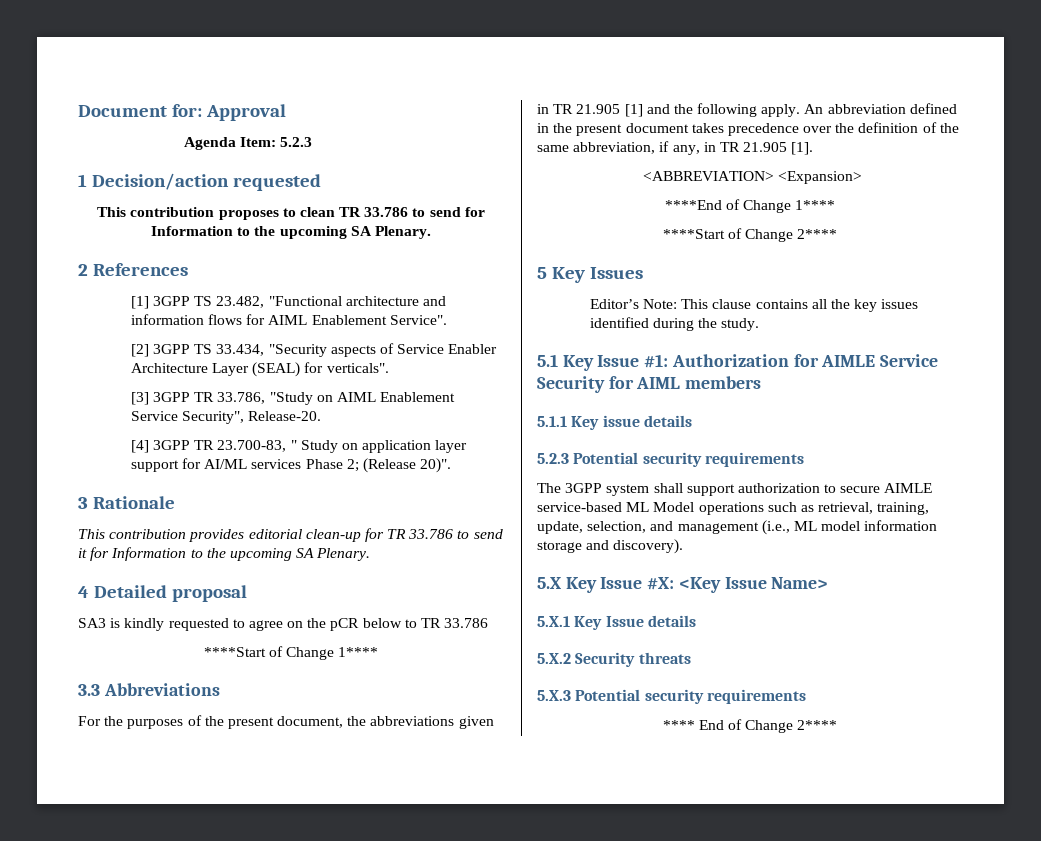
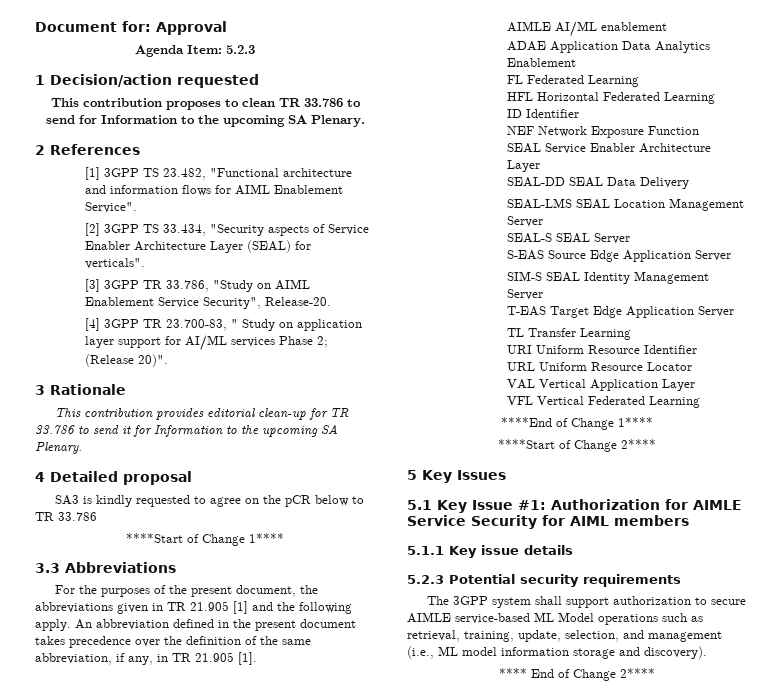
- <ABBREVIATION> <Expansion>
+ AIMLE AI/ML enablement
+ ADAE Application Data Analytics Enablement
+ FL Federated Learning
+ HFL Horizontal Federated Learning
+ ID Identifier
+ NEF Network Exposure Function
+ SEAL Service Enabler Architecture Layer
+ SEAL-DD SEAL Data Delivery
+ SEAL-LMS SEAL Location Management Server
+ SEAL-S SEAL Server
+ S-EAS Source Edge Application Server
+ SIM-S SEAL Identity Management Server
+ T-EAS Target Edge Application Server
+ TL Transfer Learning
+ URI Uniform Resource Identifier
+ URL Uniform Resource Locator
+ VAL Vertical Application Layer
+ VFL Vertical Federated Learning
- Editor’s Note: This clause contains all the key issues identified during the study.
- 5.X Key Issue #X: <Key Issue Name>
- 5.X.1 Key Issue details
- 5.X.2 Security threats
- 5.X.3 Potential security requirements

